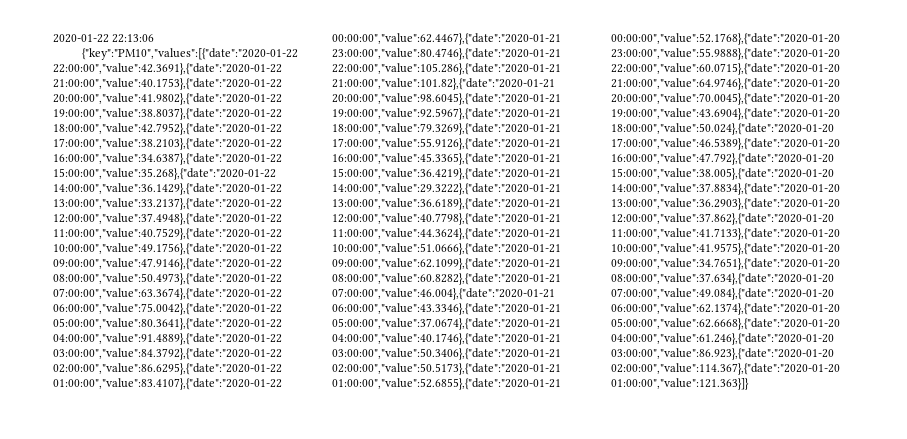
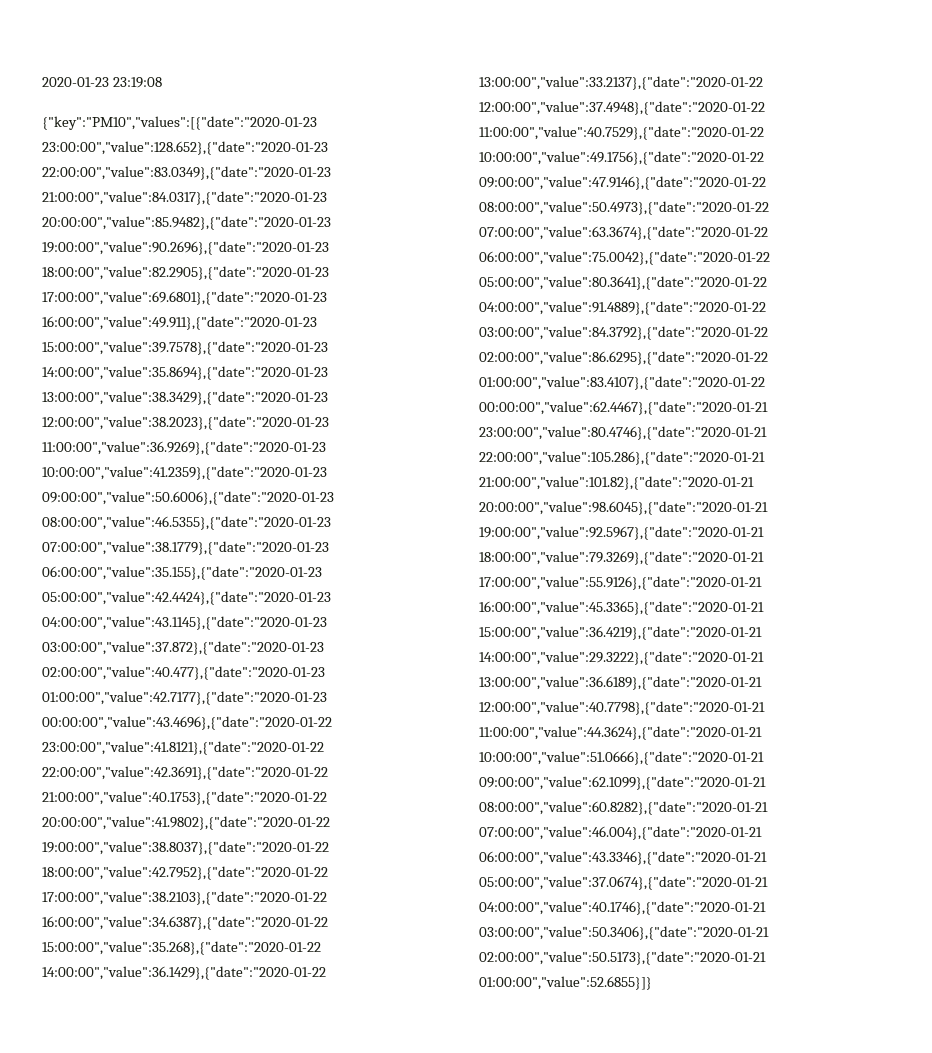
- 2020-01-22 22:13:06
- {"key":"PM10","values":[{"date":"2020-01-22 22:00:00","value":42.3691},{"date":"2020-01-22 21:00:00","value":40.1753},{"date":"2020-01-22 20:00:00","value":41.9802},{"date":"2020-01-22 19:00:00","value":38.8037},{"date":"2020-01-22 18:00:00","value":42.7952},{"date":"2020-01-22 17:00:00","value":38.2103},{"date":"2020-01-22 16:00:00","value":34.6387},{"date":"2020-01-22 15:00:00","value":35.268},{"date":"2020-01-22 14:00:00","value":36.1429},{"date":"2020-01-22 13:00:00","value":33.2137},{"date":"2020-01-22 12:00:00","value":37.4948},{"date":"2020-01-22 11:00:00","value":40.7529},{"date":"2020-01-22 10:00:00","value":49.1756},{"date":"2020-01-22 09:00:00","value":47.9146},{"date":"2020-01-22 08:00:00","value":50.4973},{"date":"2020-01-22 07:00:00","value":63.3674},{"date":"2020-01-22 06:00:00","value":75.0042},{"date":"2020-01-22 05:00:00","value":80.3641},{"date":"2020-01-22 04:00:00","value":91.4889},{"date":"2020-01-22 03:00:00","value":84.3792},{"date":"2020-01-22 02:00:00","value":86.6295},{"date":"2020-01-22 01:00:00","value":83.4107},{"date":"2020-01-22 00:00:00","value":62.4467},{"date":"2020-01-21 23:00:00","value":80.4746},{"date":"2020-01-21 22:00:00","value":105.286},{"date":"2020-01-21 21:00:00","value":101.82},{"date":"2020-01-21 20:00:00","value":98.6045},{"date":"2020-01-21 19:00:00","value":92.5967},{"date":"2020-01-21 18:00:00","value":79.3269},{"date":"2020-01-21 17:00:00","value":55.9126},{"date":"2020-01-21 16:00:00","value":45.3365},{"date":"2020-01-21 15:00:00","value":36.4219},{"date":"2020-01-21 14:00:00","value":29.3222},{"date":"2020-01-21 13:00:00","value":36.6189},{"date":"2020-01-21 12:00:00","value":40.7798},{"date":"2020-01-21 11:00:00","value":44.3624},{"date":"2020-01-21 10:00:00","value":51.0666},{"date":"2020-01-21 09:00:00","value":62.1099},{"date":"2020-01-21 08:00:00","value":60.8282},{"date":"2020-01-21 07:00:00","value":46.004},{"date":"2020-01-21 06:00:00","value":43.3346},{"date":"2020-01-21 05:00:00","value":37.0674},{"date":"2020-01-21 04:00:00","value":40.1746},{"date":"2020-01-21 03:00:00","value":50.3406},{"date":"2020-01-21 02:00:00","value":50.5173},{"date":"2020-01-21 01:00:00","value":52.6855},{"date":"2020-01-21 00:00:00","value":52.1768},{"date":"2020-01-20 23:00:00","value":55.9888},{"date":"2020-01-20 22:00:00","value":60.0715},{"date":"2020-01-20 21:00:00","value":64.9746},{"date":"2020-01-20 20:00:00","value":70.0045},{"date":"2020-01-20 19:00:00","value":43.6904},{"date":"2020-01-20 18:00:00","value":50.024},{"date":"2020-01-20 17:00:00","value":46.5389},{"date":"2020-01-20 16:00:00","value":47.792},{"date":"2020-01-20 15:00:00","value":38.005},{"date":"2020-01-20 14:00:00","value":37.8834},{"date":"2020-01-20 13:00:00","value":36.2903},{"date":"2020-01-20 12:00:00","value":37.862},{"date":"2020-01-20 11:00:00","value":41.7133},{"date":"2020-01-20 10:00:00","value":41.9575},{"date":"2020-01-20 09:00:00","value":34.7651},{"date":"2020-01-20 08:00:00","value":37.634},{"date":"2020-01-20 07:00:00","value":49.084},{"date":"2020-01-20 06:00:00","value":62.1374},{"date":"2020-01-20 05:00:00","value":62.6668},{"date":"2020-01-20 04:00:00","value":61.246},{"date":"2020-01-20 03:00:00","value":86.923},{"date":"2020-01-20 02:00:00","value":114.367},{"date":"2020-01-20 01:00:00","value":121.363}]}
+ 2020-01-23 23:19:08
+ {"key":"PM10","values":[{"date":"2020-01-23 23:00:00","value":128.652},{"date":"2020-01-23 22:00:00","value":83.0349},{"date":"2020-01-23 21:00:00","value":84.0317},{"date":"2020-01-23 20:00:00","value":85.9482},{"date":"2020-01-23 19:00:00","value":90.2696},{"date":"2020-01-23 18:00:00","value":82.2905},{"date":"2020-01-23 17:00:00","value":69.6801},{"date":"2020-01-23 16:00:00","value":49.911},{"date":"2020-01-23 15:00:00","value":39.7578},{"date":"2020-01-23 14:00:00","value":35.8694},{"date":"2020-01-23 13:00:00","value":38.3429},{"date":"2020-01-23 12:00:00","value":38.2023},{"date":"2020-01-23 11:00:00","value":36.9269},{"date":"2020-01-23 10:00:00","value":41.2359},{"date":"2020-01-23 09:00:00","value":50.6006},{"date":"2020-01-23 08:00:00","value":46.5355},{"date":"2020-01-23 07:00:00","value":38.1779},{"date":"2020-01-23 06:00:00","value":35.155},{"date":"2020-01-23 05:00:00","value":42.4424},{"date":"2020-01-23 04:00:00","value":43.1145},{"date":"2020-01-23 03:00:00","value":37.872},{"date":"2020-01-23 02:00:00","value":40.477},{"date":"2020-01-23 01:00:00","value":42.7177},{"date":"2020-01-23 00:00:00","value":43.4696},{"date":"2020-01-22 23:00:00","value":41.8121},{"date":"2020-01-22 22:00:00","value":42.3691},{"date":"2020-01-22 21:00:00","value":40.1753},{"date":"2020-01-22 20:00:00","value":41.9802},{"date":"2020-01-22 19:00:00","value":38.8037},{"date":"2020-01-22 18:00:00","value":42.7952},{"date":"2020-01-22 17:00:00","value":38.2103},{"date":"2020-01-22 16:00:00","value":34.6387},{"date":"2020-01-22 15:00:00","value":35.268},{"date":"2020-01-22 14:00:00","value":36.1429},{"date":"2020-01-22 13:00:00","value":33.2137},{"date":"2020-01-22 12:00:00","value":37.4948},{"date":"2020-01-22 11:00:00","value":40.7529},{"date":"2020-01-22 10:00:00","value":49.1756},{"date":"2020-01-22 09:00:00","value":47.9146},{"date":"2020-01-22 08:00:00","value":50.4973},{"date":"2020-01-22 07:00:00","value":63.3674},{"date":"2020-01-22 06:00:00","value":75.0042},{"date":"2020-01-22 05:00:00","value":80.3641},{"date":"2020-01-22 04:00:00","value":91.4889},{"date":"2020-01-22 03:00:00","value":84.3792},{"date":"2020-01-22 02:00:00","value":86.6295},{"date":"2020-01-22 01:00:00","value":83.4107},{"date":"2020-01-22 00:00:00","value":62.4467},{"date":"2020-01-21 23:00:00","value":80.4746},{"date":"2020-01-21 22:00:00","value":105.286},{"date":"2020-01-21 21:00:00","value":101.82},{"date":"2020-01-21 20:00:00","value":98.6045},{"date":"2020-01-21 19:00:00","value":92.5967},{"date":"2020-01-21 18:00:00","value":79.3269},{"date":"2020-01-21 17:00:00","value":55.9126},{"date":"2020-01-21 16:00:00","value":45.3365},{"date":"2020-01-21 15:00:00","value":36.4219},{"date":"2020-01-21 14:00:00","value":29.3222},{"date":"2020-01-21 13:00:00","value":36.6189},{"date":"2020-01-21 12:00:00","value":40.7798},{"date":"2020-01-21 11:00:00","value":44.3624},{"date":"2020-01-21 10:00:00","value":51.0666},{"date":"2020-01-21 09:00:00","value":62.1099},{"date":"2020-01-21 08:00:00","value":60.8282},{"date":"2020-01-21 07:00:00","value":46.004},{"date":"2020-01-21 06:00:00","value":43.3346},{"date":"2020-01-21 05:00:00","value":37.0674},{"date":"2020-01-21 04:00:00","value":40.1746},{"date":"2020-01-21 03:00:00","value":50.3406},{"date":"2020-01-21 02:00:00","value":50.5173},{"date":"2020-01-21 01:00:00","value":52.6855}]}

